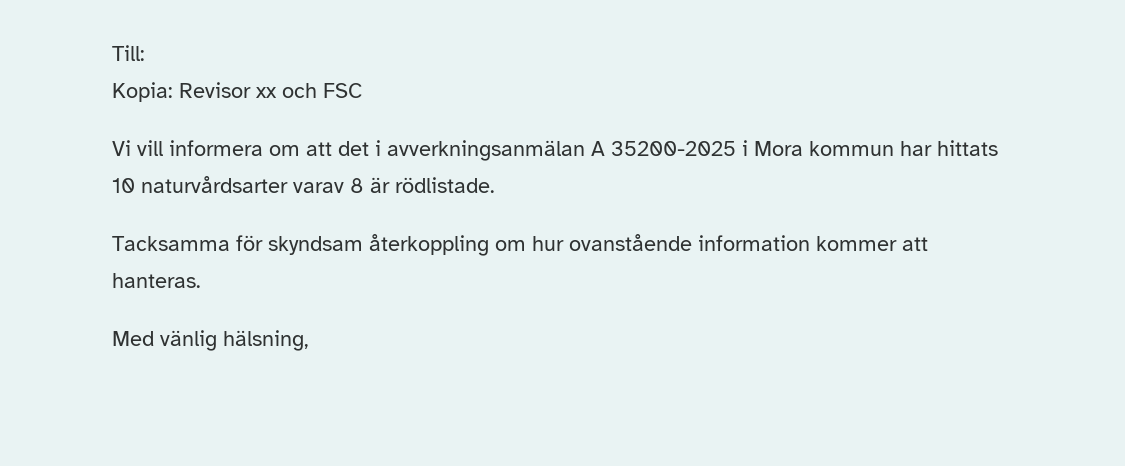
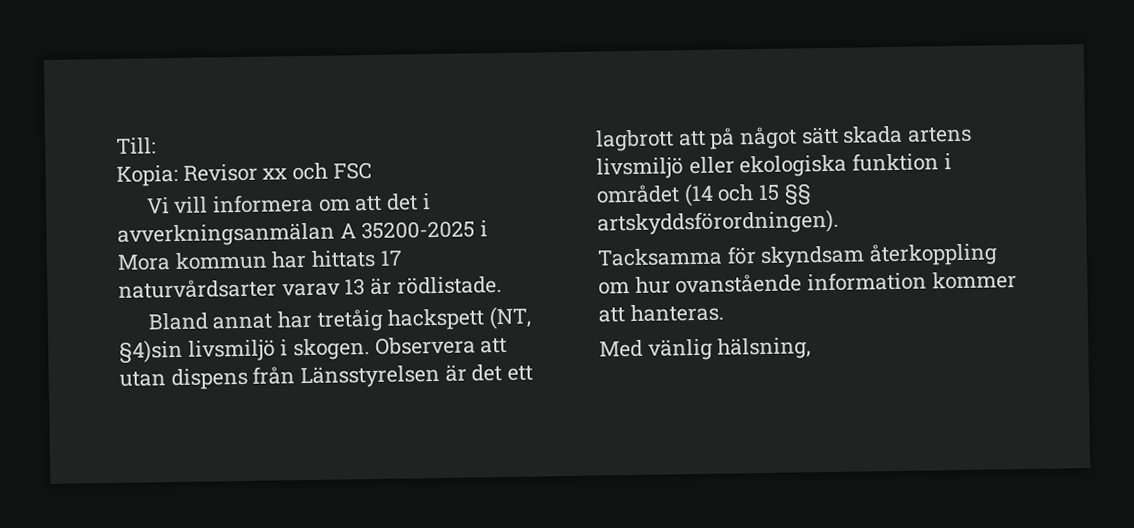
- Vi vill informera om att det i avverkningsanmälan A 35200-2025 i Mora kommun har hittats 10 naturvårdsarter varav 8 är rödlistade.
+ Vi vill informera om att det i avverkningsanmälan A 35200-2025 i Mora kommun har hittats 17 naturvårdsarter varav 13 är rödlistade.
+ Bland annat har tretåig hackspett (NT, §4)sin livsmiljö i skogen. Observera att utan dispens från Länsstyrelsen är det ett lagbrott att på något sätt skada artens livsmiljö eller ekologiska funktion i området (14 och 15 §§ artskyddsförordningen).

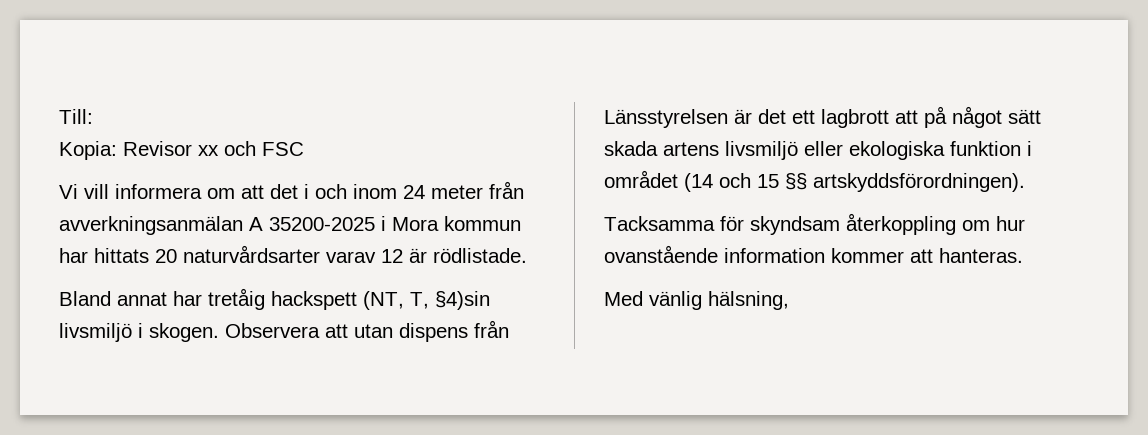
- Vi vill informera om att det i avverkningsanmälan A 35200-2025 i Mora kommun har hittats 17 naturvårdsarter varav 13 är rödlistade.
+ Vi vill informera om att det i och inom 24 meter från avverkningsanmälan A 35200-2025 i Mora kommun har hittats 20 naturvårdsarter varav 12 är rödlistade.
- Bland annat har tretåig hackspett (NT, §4)sin livsmiljö i skogen.
+ Bland annat har tretåig hackspett (NT, T, §4)sin livsmiljö i skogen.

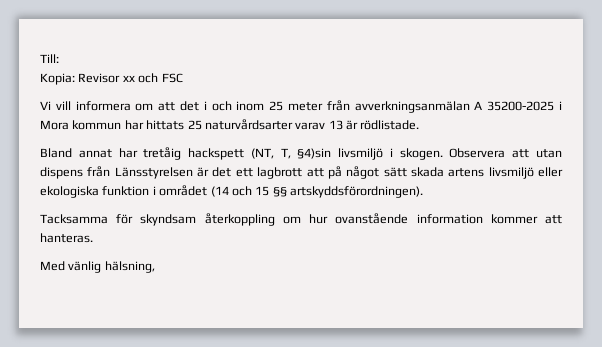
- Vi vill informera om att det i och inom 24 meter från avverkningsanmälan A 35200-2025 i Mora kommun har hittats 20 naturvårdsarter varav 12 är rödlistade.
+ Vi vill informera om att det i och inom 25 meter från avverkningsanmälan A 35200-2025 i Mora kommun har hittats 25 naturvårdsarter varav 13 är rödlistade.

